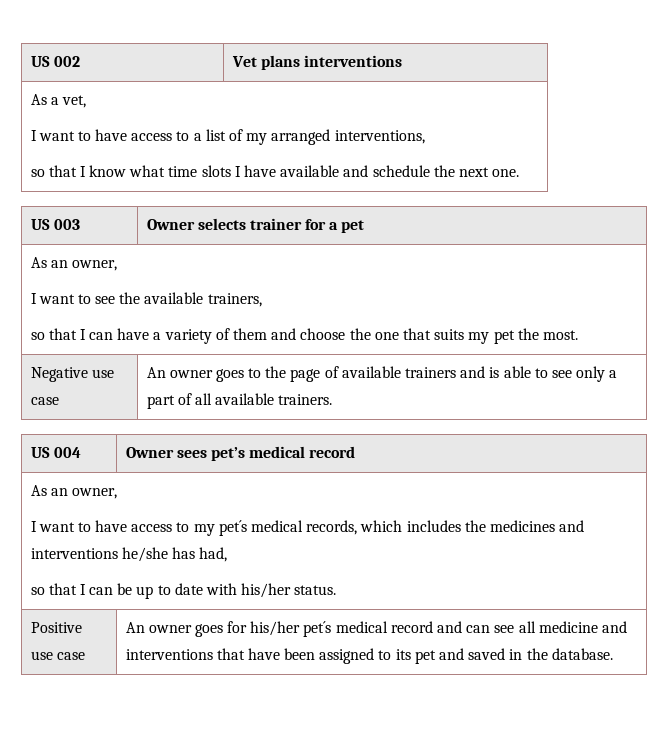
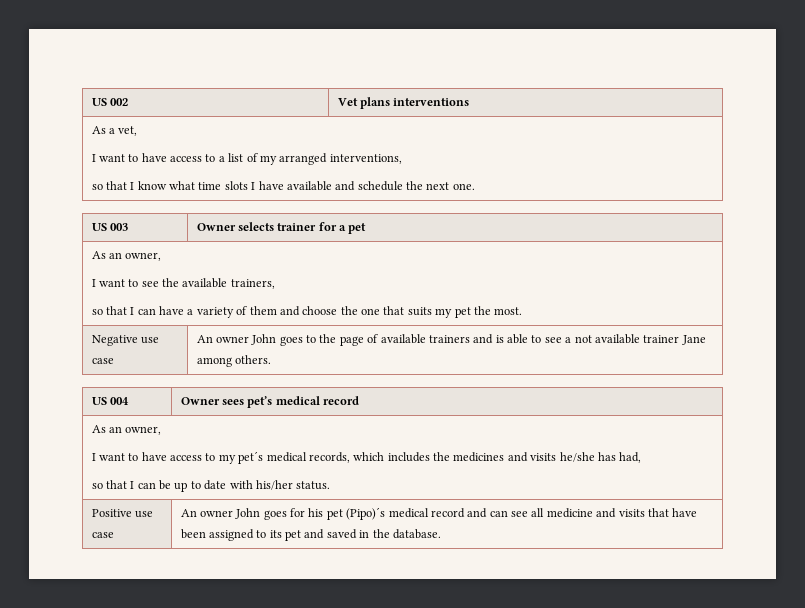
- Negative use case | An owner goes to the page of available trainers and is able to see only a part of all available trainers.
+ Negative use case | An owner John goes to the page of available trainers and is able to see a not available trainer Jane among others.
  US 004 | Owner sees pet’s medical record
  As an owner,
- I want to have access to my pet´s medical records, which includes the medicines and interventions he/she has had,
+ I want to have access to my pet´s medical records, which includes the medicines and visits he/she has had,
- Positive use case | An owner goes for his/her pet´s medical record and can see all medicine and interventions that have been assigned to its pet and saved in the database.
+ Positive use case | An owner John goes for his pet (Pipo)´s medical record and can see all medicine and visits that have been assigned to its pet and saved in the database.

